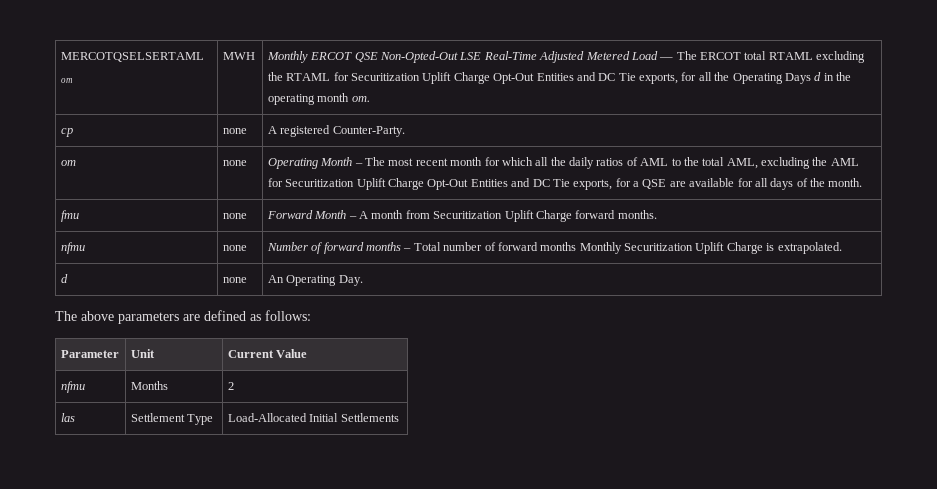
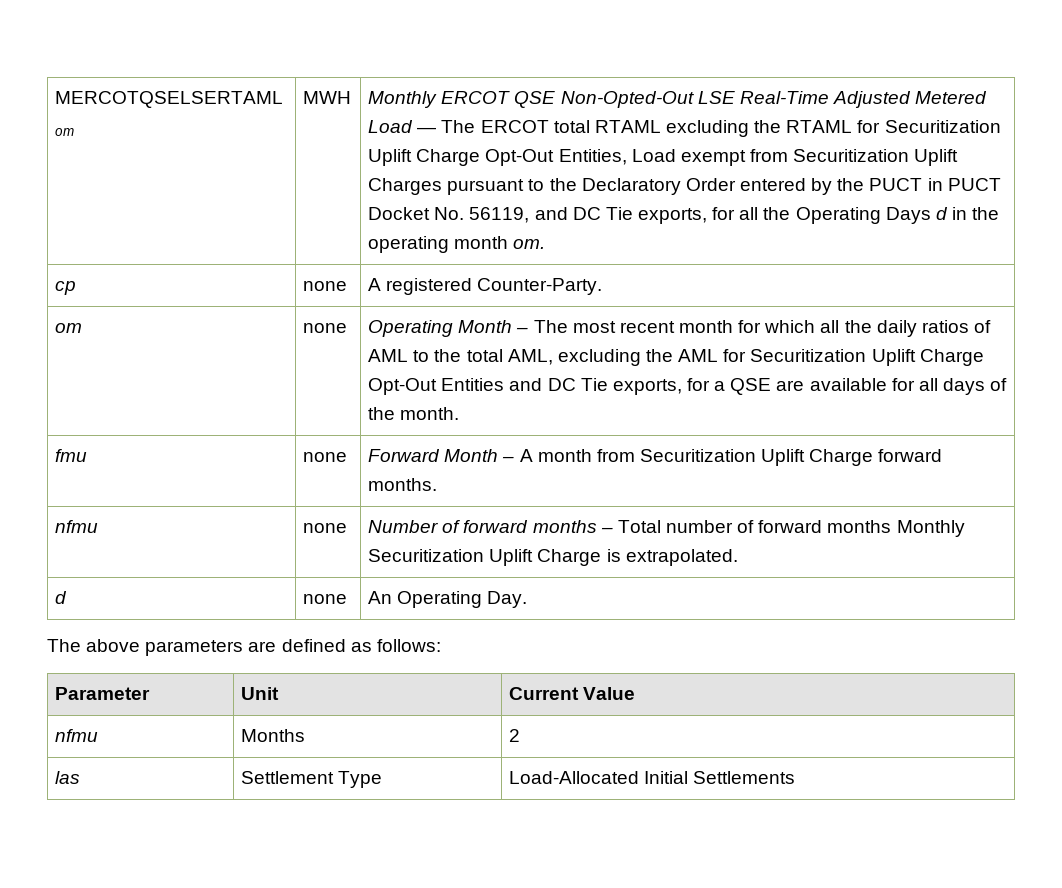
- Monthly ERCOT QSE Non-Opted-Out LSE Real-Time Adjusted Metered Load — The ERCOT total RTAML excluding the RTAML for Securitization Uplift Charge Opt-Out Entities and DC Tie exports, for all the Operating Days d in the operating month om.
+ Monthly ERCOT QSE Non-Opted-Out LSE Real-Time Adjusted Metered Load — The ERCOT total RTAML excluding the RTAML for Securitization Uplift Charge Opt-Out Entities, Load exempt from Securitization Uplift Charges pursuant to the Declaratory Order entered by the PUCT in PUCT Docket No. 56119, and DC Tie exports, for all the Operating Days d in the operating month om.

